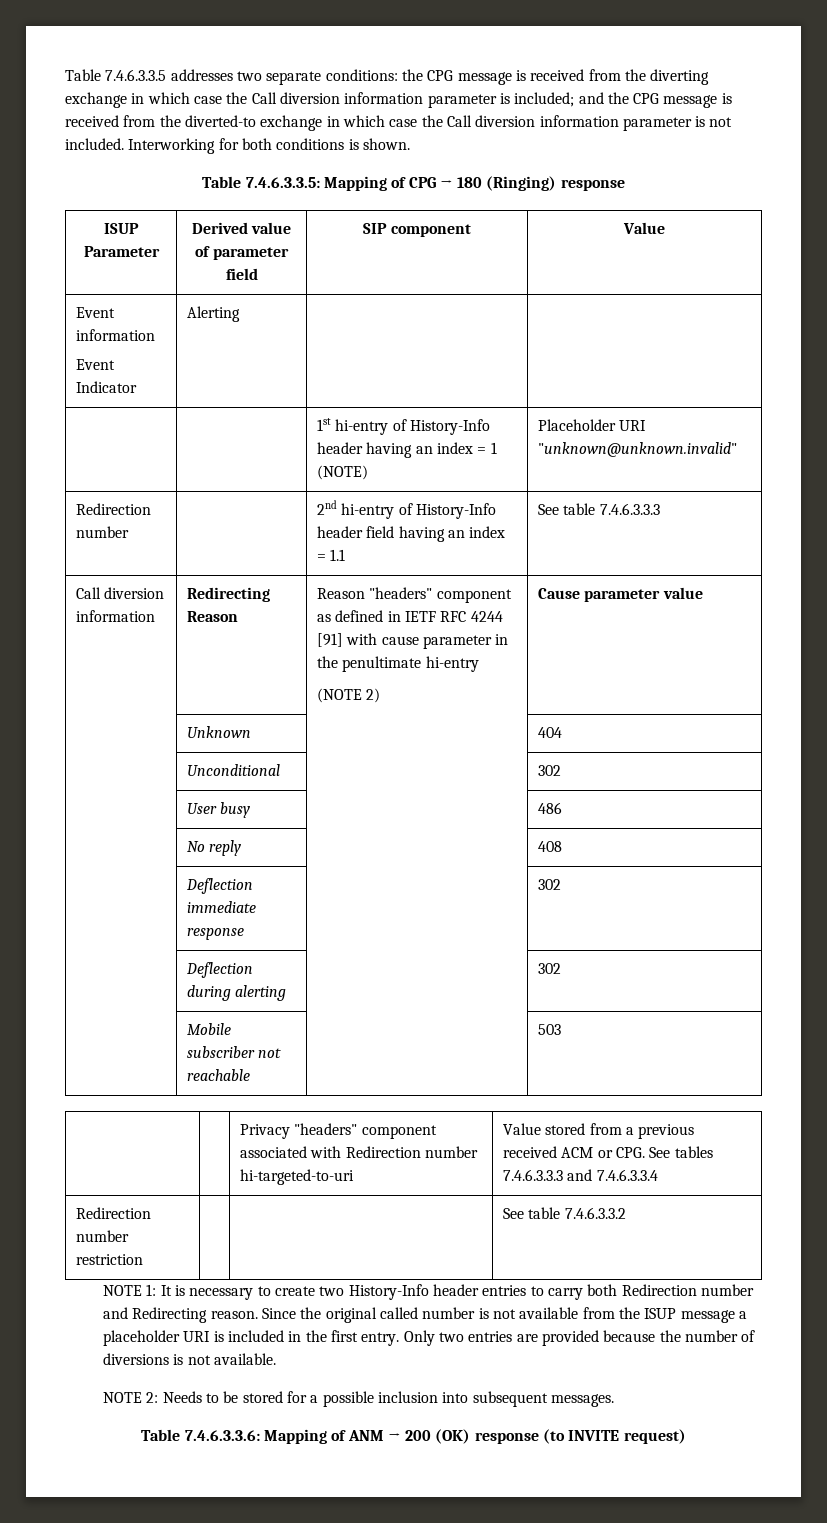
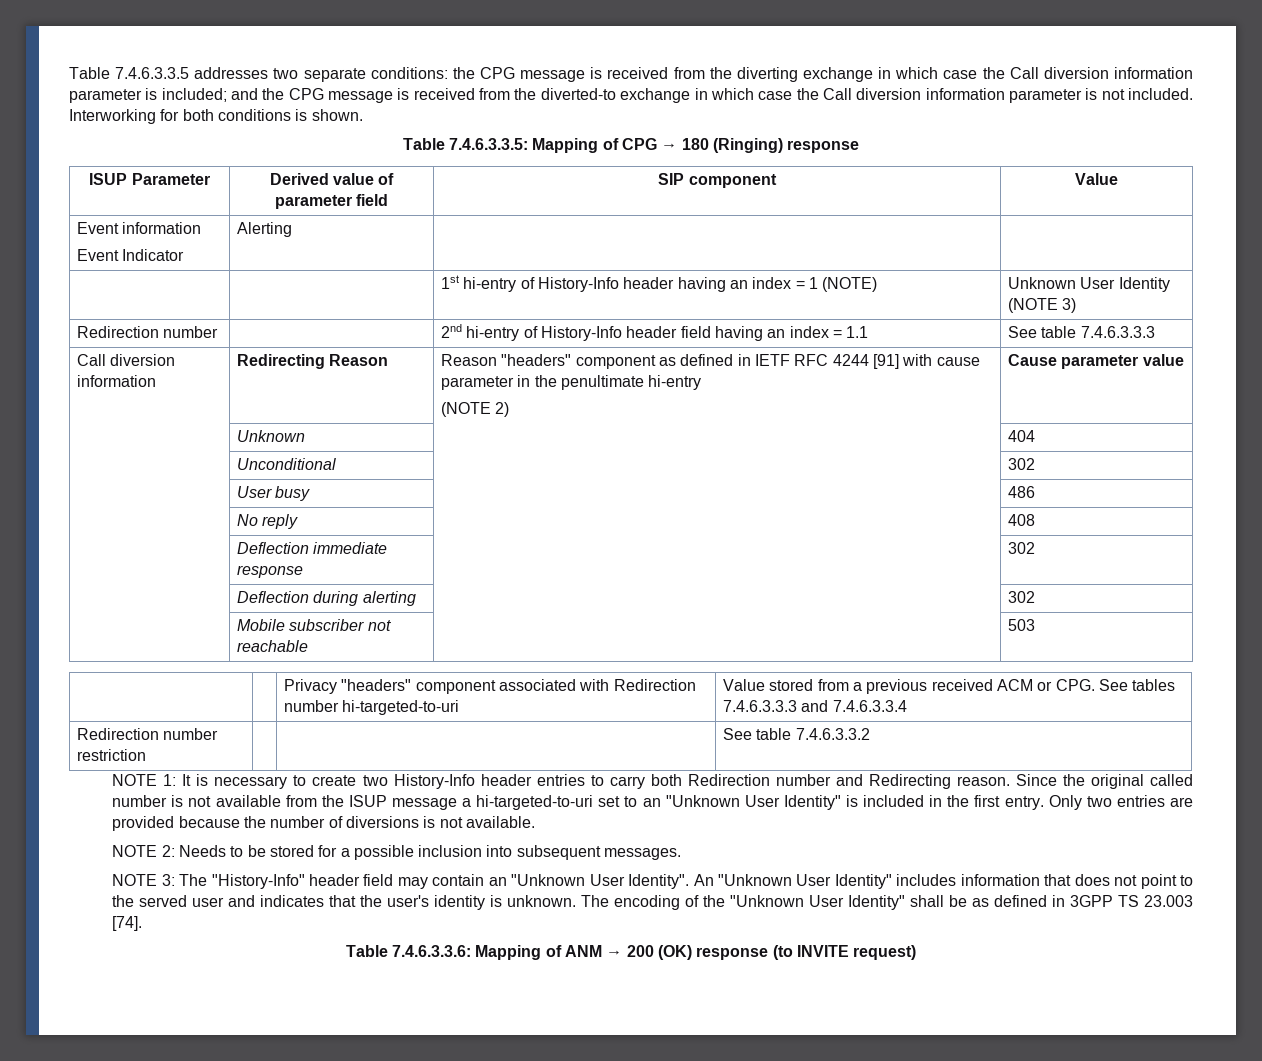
- | | 1st hi-entry of History-Info header having an index = 1 (NOTE) | Placeholder URI "unknown@unknown.invalid"
+ | | 1st hi-entry of History-Info header having an index = 1 (NOTE) | Unknown User Identity (NOTE 3)
- Since the original called number is not available from the ISUP message a placeholder URI is included in the first entry.
+ Since the original called number is not available from the ISUP message a hi-targeted-to-uri set to an "Unknown User Identity" is included in the first entry.
+ NOTE 3: The "History-Info" header field may contain an "Unknown User Identity". An "Unknown User Identity" includes information that does not point to the served user and indicates that the user's identity is unknown. The encoding of the "Unknown User Identity" shall be as defined in 3GPP TS 23.003 [74].

